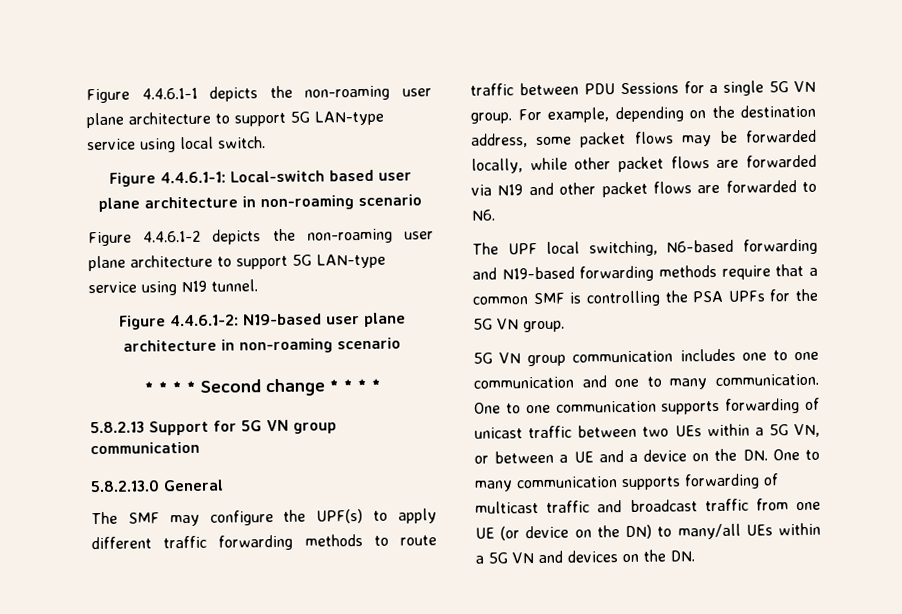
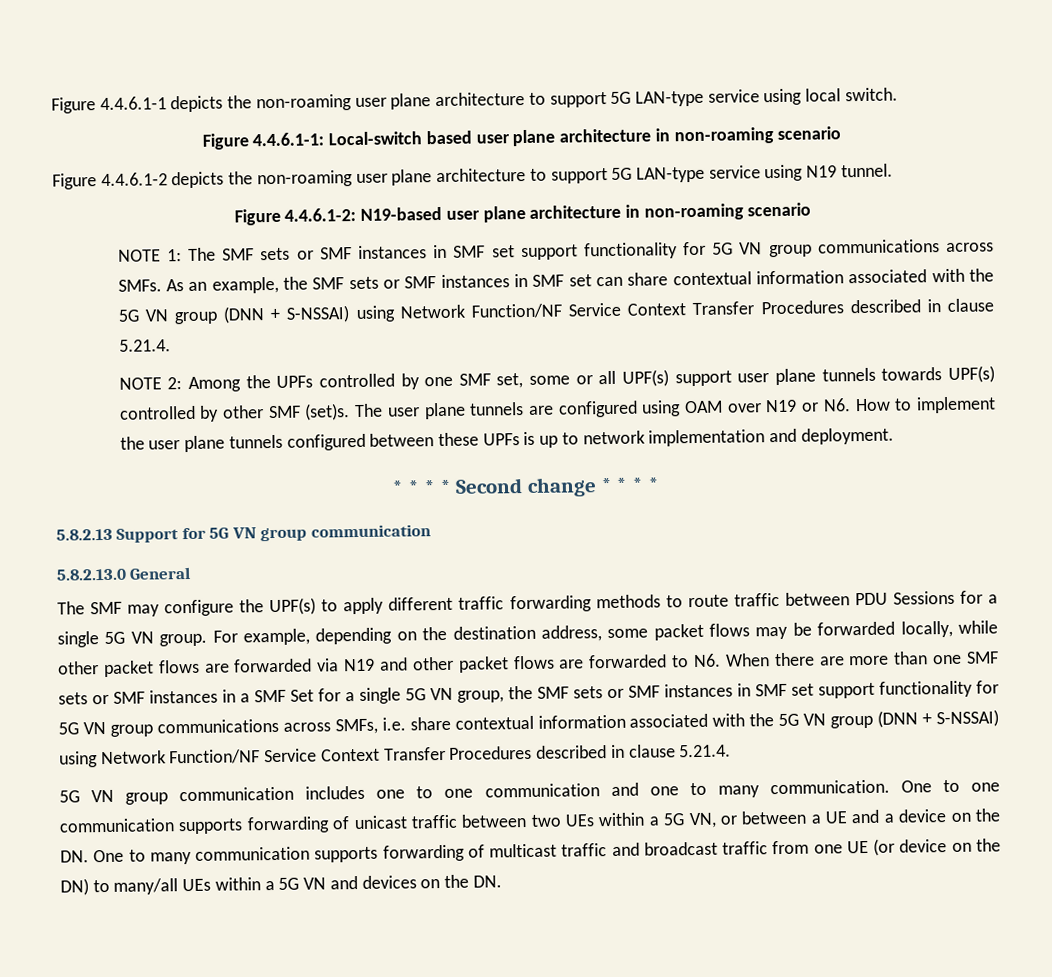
+ NOTE 1: The SMF sets or SMF instances in SMF set support functionality for 5G VN group communications across SMFs. As an example, the SMF sets or SMF instances in SMF set can share contextual information associated with the 5G VN group (DNN + S-NSSAI) using Network Function/NF Service Context Transfer Procedures described in clause 5.21.4.
+ NOTE 2: Among the UPFs controlled by one SMF set, some or all UPF(s) support user plane tunnels towards UPF(s) controlled by other SMF (set)s. The user plane tunnels are configured using OAM over N19 or N6. How to implement the user plane tunnels configured between these UPFs is up to network implementation and deployment.
- For example, depending on the destination address, some packet flows may be forwarded locally, while other packet flows are forwarded via N19 and other packet flows are forwarded to N6.
- The UPF local switching, N6-based forwarding and N19-based forwarding methods require that a common SMF is controlling the PSA UPFs for the 5G VN group.
+ For example, depending on the destination address, some packet flows may be forwarded locally, while other packet flows are forwarded via N19 and other packet flows are forwarded to N6. When there are more than one SMF sets or SMF instances in a SMF Set for a single 5G VN group, the SMF sets or SMF instances in SMF set support functionality for 5G VN group communications across SMFs, i.e. share contextual information associated with the 5G VN group (DNN + S-NSSAI) using Network Function/NF Service Context Transfer Procedures described in clause 5.21.4.

